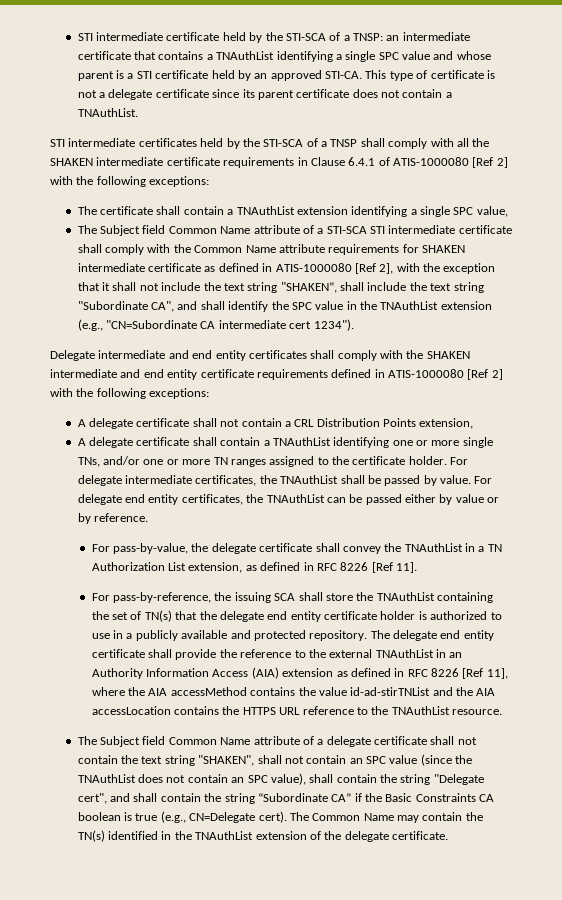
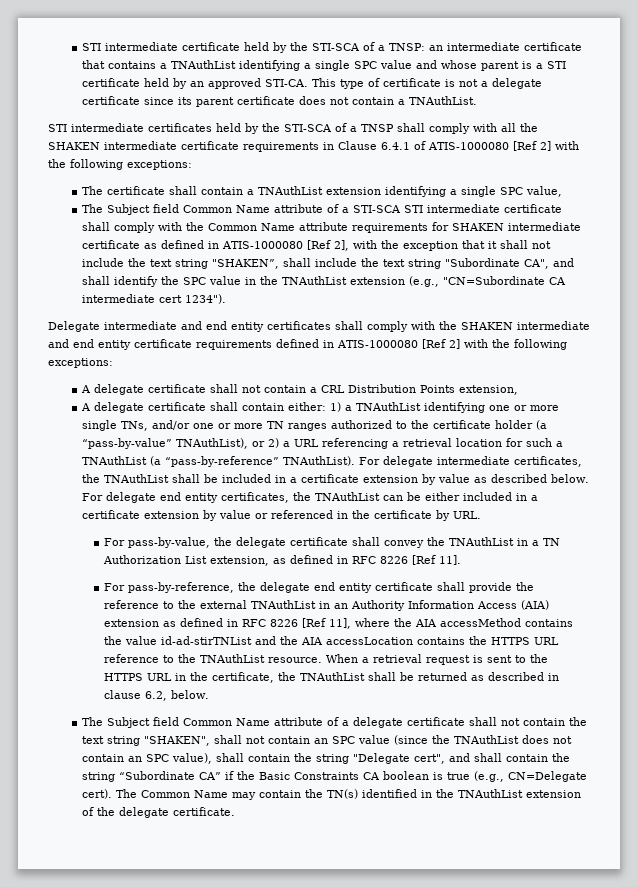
- A delegate certificate shall contain a TNAuthList identifying one or more single TNs, and/or one or more TN ranges assigned to the certificate holder.
+ A delegate certificate shall contain either: 1) a TNAuthList identifying one or more single TNs, and/or one or more TN ranges authorized to the certificate holder (a “pass-by-value” TNAuthList), or 2) a URL referencing a retrieval location for such a TNAuthList (a “pass-by-reference” TNAuthList).
- For delegate intermediate certificates, the TNAuthList shall be passed by value.
+ For delegate intermediate certificates, the TNAuthList shall be included in a certificate extension by value as described below.
- For delegate end entity certificates, the TNAuthList can be passed either by value or by reference.
+ For delegate end entity certificates, the TNAuthList can be either included in a certificate extension by value or referenced in the certificate by URL.
- For pass-by-reference, the issuing SCA shall store the TNAuthList containing the set of TN(s) that the delegate end entity certificate holder is authorized to use in a publicly available and protected repository. The delegate end entity certificate shall provide the reference to the external TNAuthList in an Authority Information Access (AIA) extension as defined in RFC 8226 [Ref 11], where the AIA accessMethod contains the value id-ad-stirTNList and the AIA accessLocation contains the HTTPS URL reference to the TNAuthList resource.
+ For pass-by-reference, the delegate end entity certificate shall provide the reference to the external TNAuthList in an Authority Information Access (AIA) extension as defined in RFC 8226 [Ref 11], where the AIA accessMethod contains the value id-ad-stirTNList and the AIA accessLocation contains the HTTPS URL reference to the TNAuthList resource. When a retrieval request is sent to the HTTPS URL in the certificate, the TNAuthList shall be returned as described in clause 6.2, below.

